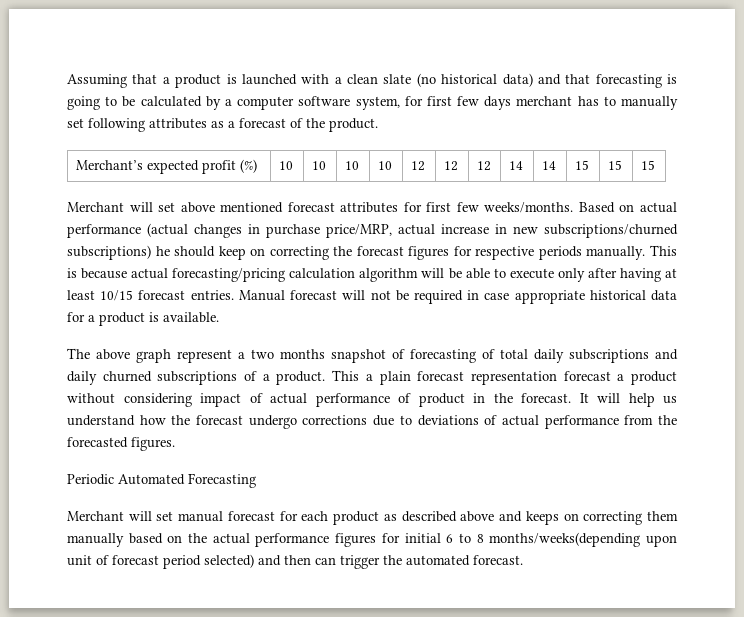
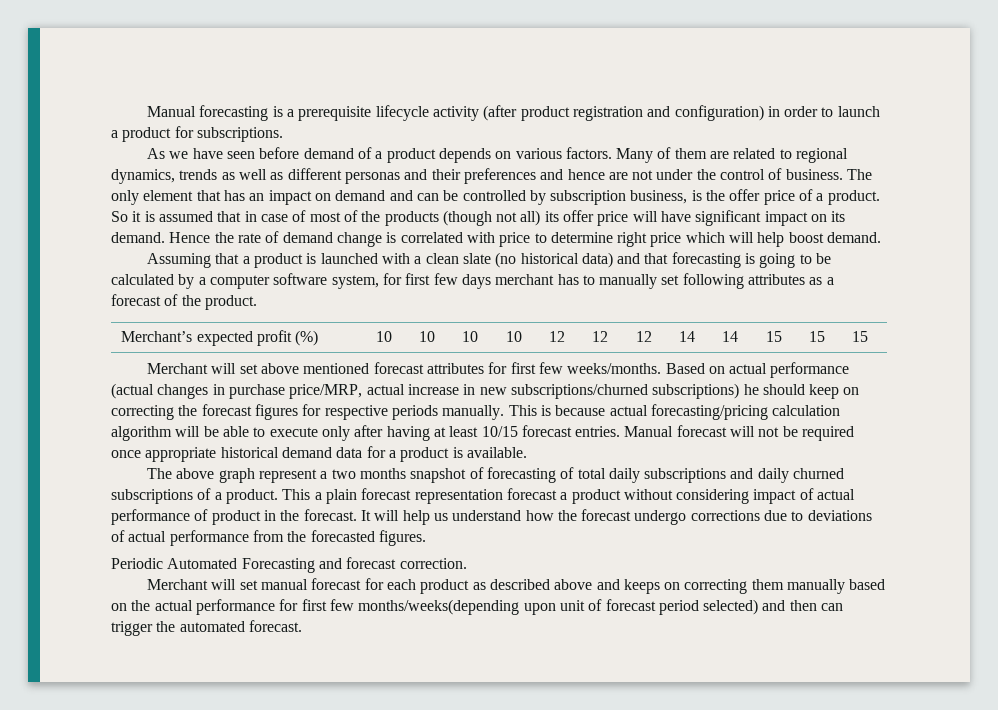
+ Manual forecasting is a prerequisite lifecycle activity (after product registration and configuration) in order to launch a product for subscriptions.
+ As we have seen before demand of a product depends on various factors. Many of them are related to regional dynamics, trends as well as different personas and their preferences and hence are not under the control of business. The only element that has an impact on demand and can be controlled by subscription business, is the offer price of a product. So it is assumed that in case of most of the products (though not all) its offer price will have significant impact on its demand. Hence the rate of demand change is correlated with price to determine right price which will help boost demand.
- Manual forecast will not be required in case appropriate historical data for a product is available.
+ Manual forecast will not be required once appropriate historical demand data for a product is available.
- Periodic Automated Forecasting
+ Periodic Automated Forecasting and forecast correction.
- Merchant will set manual forecast for each product as described above and keeps on correcting them manually based on the actual performance figures for initial 6 to 8 months/weeks(depending upon unit of forecast period selected) and then can trigger the automated forecast.
+ Merchant will set manual forecast for each product as described above and keeps on correcting them manually based on the actual performance for first few months/weeks(depending upon unit of forecast period selected) and then can trigger the automated forecast.

